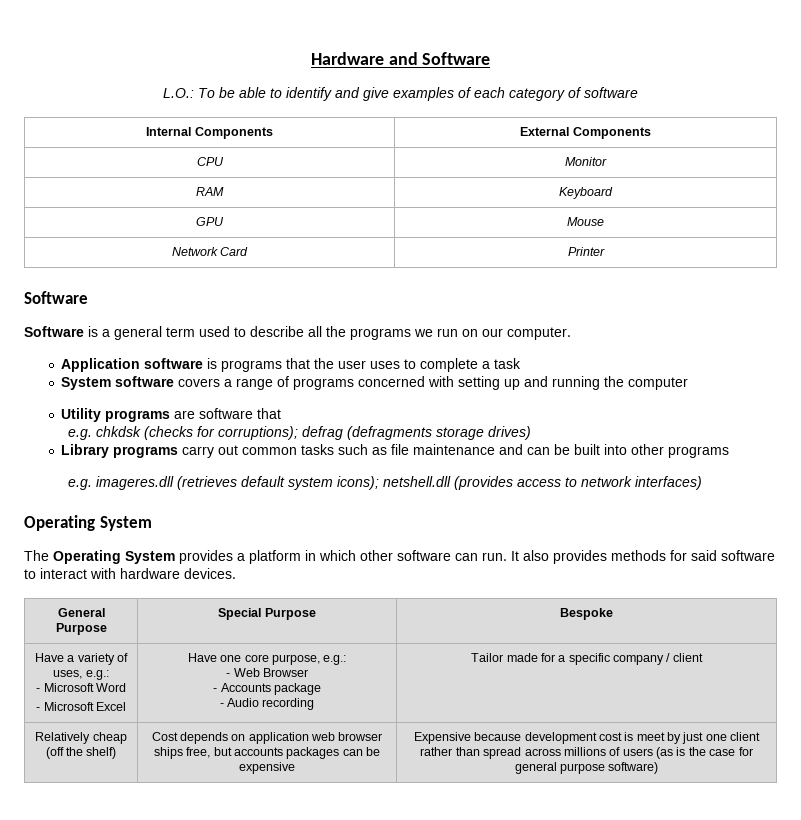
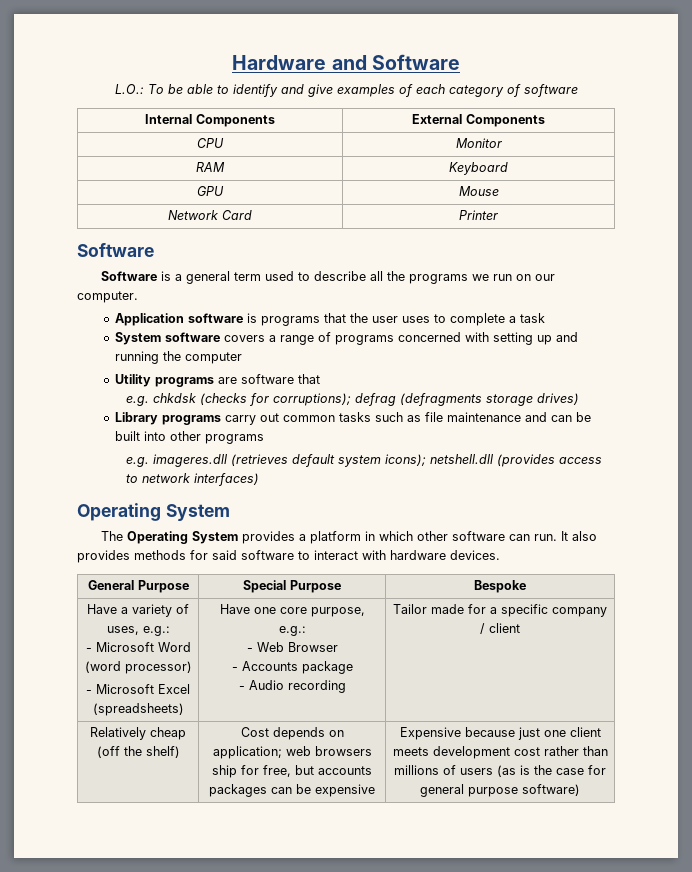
  Have a variety of uses, e.g.:
- - Microsoft Word
- - Microsoft Excel | Have one core purpose, e.g.:
+ - Microsoft Word (word processor)
+ - Microsoft Excel (spreadsheets) | Have one core purpose, e.g.:
- Cost depends on application web browser ships free, but accounts packages can be expensive
+ Cost depends on application; web browsers ship for free, but accounts packages can be expensive
- Expensive because development cost is meet by just one client rather than spread across millions of users (as is the case for general purpose software)
+ Expensive because just one client meets development cost rather than millions of users (as is the case for general purpose software)

